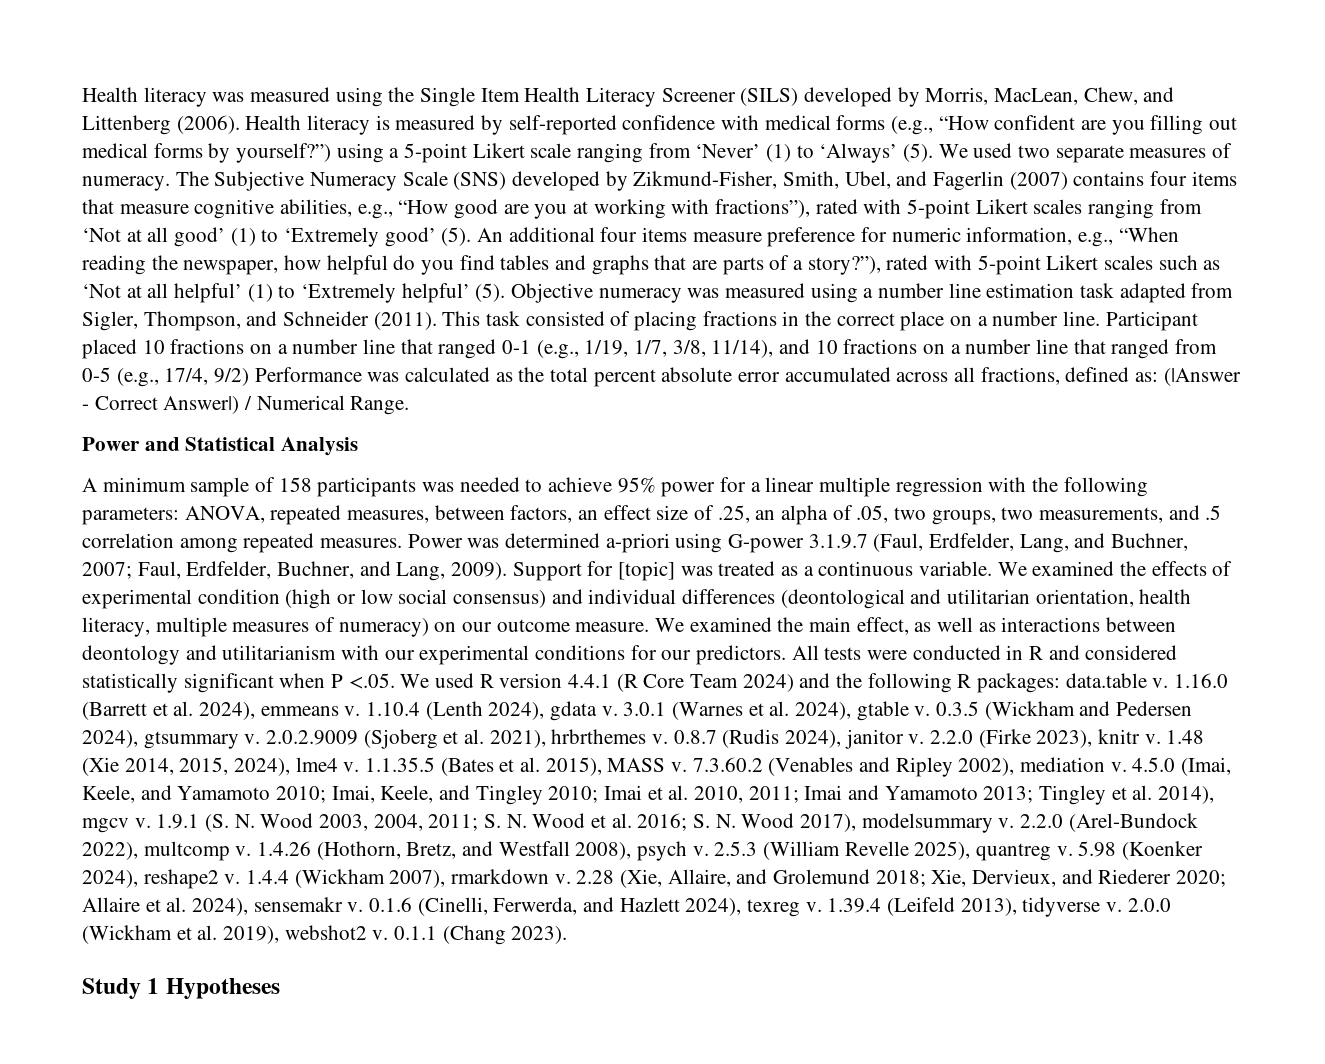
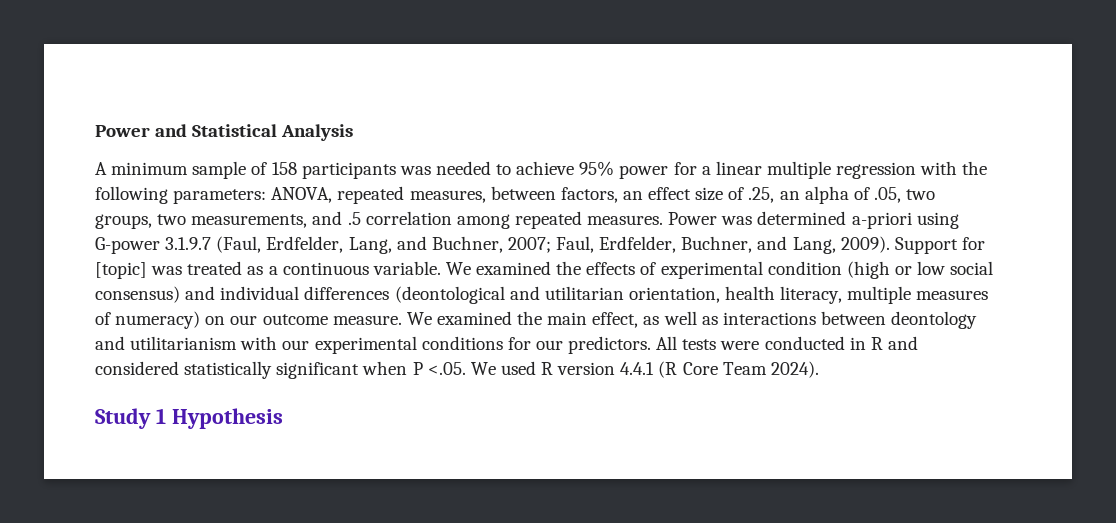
- Health literacy was measured using the Single Item Health Literacy Screener (SILS) developed by Morris, MacLean, Chew, and Littenberg (2006). Health literacy is measured by self-reported confidence with medical forms (e.g., “How confident are you filling out medical forms by yourself?”) using a 5-point Likert scale ranging from ‘Never’ (1) to ‘Always’ (5). We used two separate measures of numeracy. The Subjective Numeracy Scale (SNS) developed by Zikmund-Fisher, Smith, Ubel, and Fagerlin (2007) contains four items that measure cognitive abilities, e.g., “How good are you at working with fractions”), rated with 5-point Likert scales ranging from ‘Not at all good’ (1) to ‘Extremely good’ (5). An additional four items measure preference for numeric information, e.g., “When reading the newspaper, how helpful do you find tables and graphs that are parts of a story?”), rated with 5-point Likert scales such as ‘Not at all helpful’ (1) to ‘Extremely helpful’ (5). Objective numeracy was measured using a number line estimation task adapted from Sigler, Thompson, and Schneider (2011). This task consisted of placing fractions in the correct place on a number line. Participant placed 10 fractions on a number line that ranged 0-1 (e.g., 1/19, 1/7, 3/8, 11/14), and 10 fractions on a number line that ranged from 0-5 (e.g., 17/4, 9/2) Performance was calculated as the total percent absolute error accumulated across all fractions, defined as: (|Answer - Correct Answer|) / Numerical Range.
- All tests were conducted in R and considered statistically significant when P <.05. We used R version 4.4.1 (R Core Team 2024) and the following R packages: data.table v. 1.16.0 (Barrett et al. 2024), emmeans v. 1.10.4 (Lenth 2024), gdata v. 3.0.1 (Warnes et al. 2024), gtable v. 0.3.5 (Wickham and Pedersen 2024), gtsummary v. 2.0.2.9009 (Sjoberg et al. 2021), hrbrthemes v. 0.8.7 (Rudis 2024), janitor v. 2.2.0 (Firke 2023), knitr v. 1.48 (Xie 2014, 2015, 2024), lme4 v. 1.1.35.5 (Bates et al. 2015), MASS v. 7.3.60.2 (Venables and Ripley 2002), mediation v. 4.5.0 (Imai, Keele, and Yamamoto 2010; Imai, Keele, and Tingley 2010; Imai et al. 2010, 2011; Imai and Yamamoto 2013; Tingley et al. 2014), mgcv v. 1.9.1 (S. N. Wood 2003, 2004, 2011; S. N. Wood et al. 2016; S. N. Wood 2017), modelsummary v. 2.2.0 (Arel-Bundock 2022), multcomp v. 1.4.26 (Hothorn, Bretz, and Westfall 2008), psych v. 2.5.3 (William Revelle 2025), quantreg v. 5.98 (Koenker 2024), reshape2 v. 1.4.4 (Wickham 2007), rmarkdown v. 2.28 (Xie, Allaire, and Grolemund 2018; Xie, Dervieux, and Riederer 2020; Allaire et al. 2024), sensemakr v. 0.1.6 (Cinelli, Ferwerda, and Hazlett 2024), texreg v. 1.39.4 (Leifeld 2013), tidyverse v. 2.0.0 (Wickham et al. 2019), webshot2 v. 0.1.1 (Chang 2023).
+ All tests were conducted in R and considered statistically significant when P <.05. We used R version 4.4.1 (R Core Team 2024).
- Study 1 Hypotheses
+ Study 1 Hypothesis

